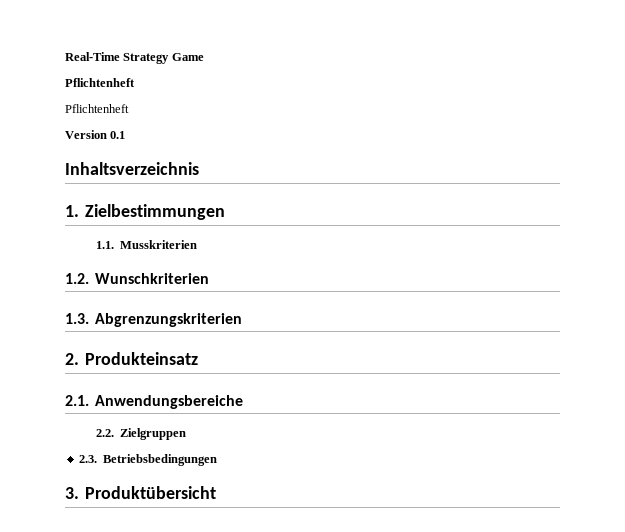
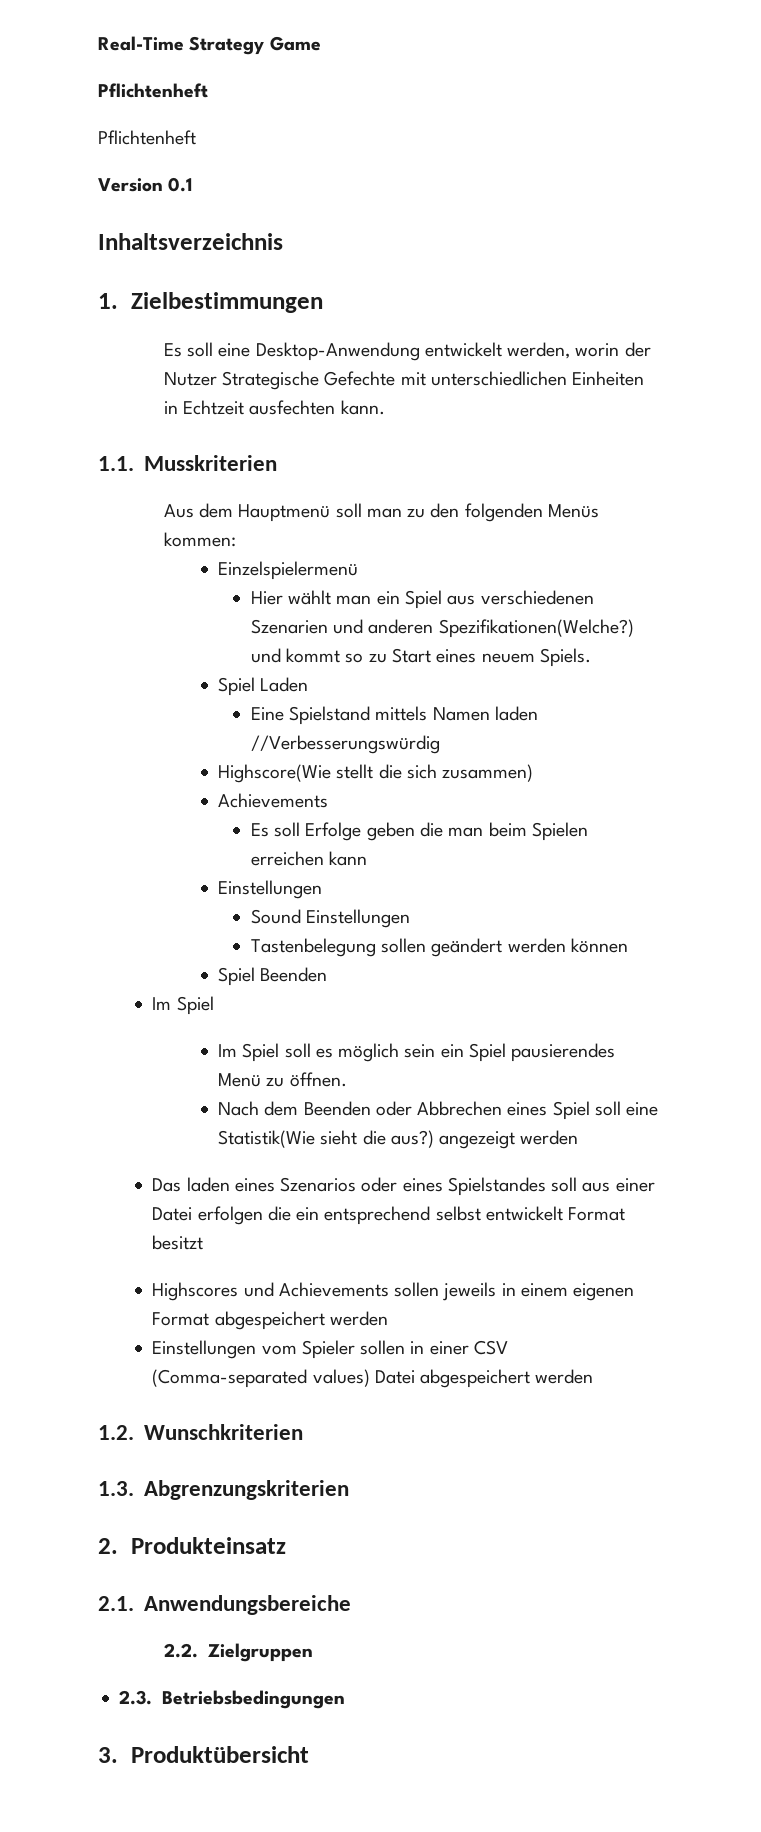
+ Es soll eine Desktop-Anwendung entwickelt werden, worin der Nutzer Strategische Gefechte mit unterschiedlichen Einheiten in Echtzeit ausfechten kann.
  1.1. Musskriterien
+ Aus dem Hauptmenü soll man zu den folgenden Menüs kommen:
+ Einzelspielermenü
+ Hier wählt man ein Spiel aus verschiedenen Szenarien und anderen Spezifikationen(Welche?) und kommt so zu Start eines neuem Spiels.
+ Spiel Laden
+ Eine Spielstand mittels Namen laden //Verbesserungswürdig
+ Highscore(Wie stellt die sich zusammen)
+ Achievements
+ Es soll Erfolge geben die man beim Spielen erreichen kann
+ Einstellungen
+ Sound Einstellungen
+ Tastenbelegung sollen geändert werden können
+ Spiel Beenden
+ Im Spiel
+ Im Spiel soll es möglich sein ein Spiel pausierendes Menü zu öffnen.
+ Nach dem Beenden oder Abbrechen eines Spiel soll eine Statistik(Wie sieht die aus?) angezeigt werden
+ Das laden eines Szenarios oder eines Spielstandes soll aus einer Datei erfolgen die ein entsprechend selbst entwickelt Format besitzt
+ Highscores und Achievements sollen jeweils in einem eigenen Format abgespeichert werden
+ Einstellungen vom Spieler sollen in einer CSV (Comma-separated values) Datei abgespeichert werden

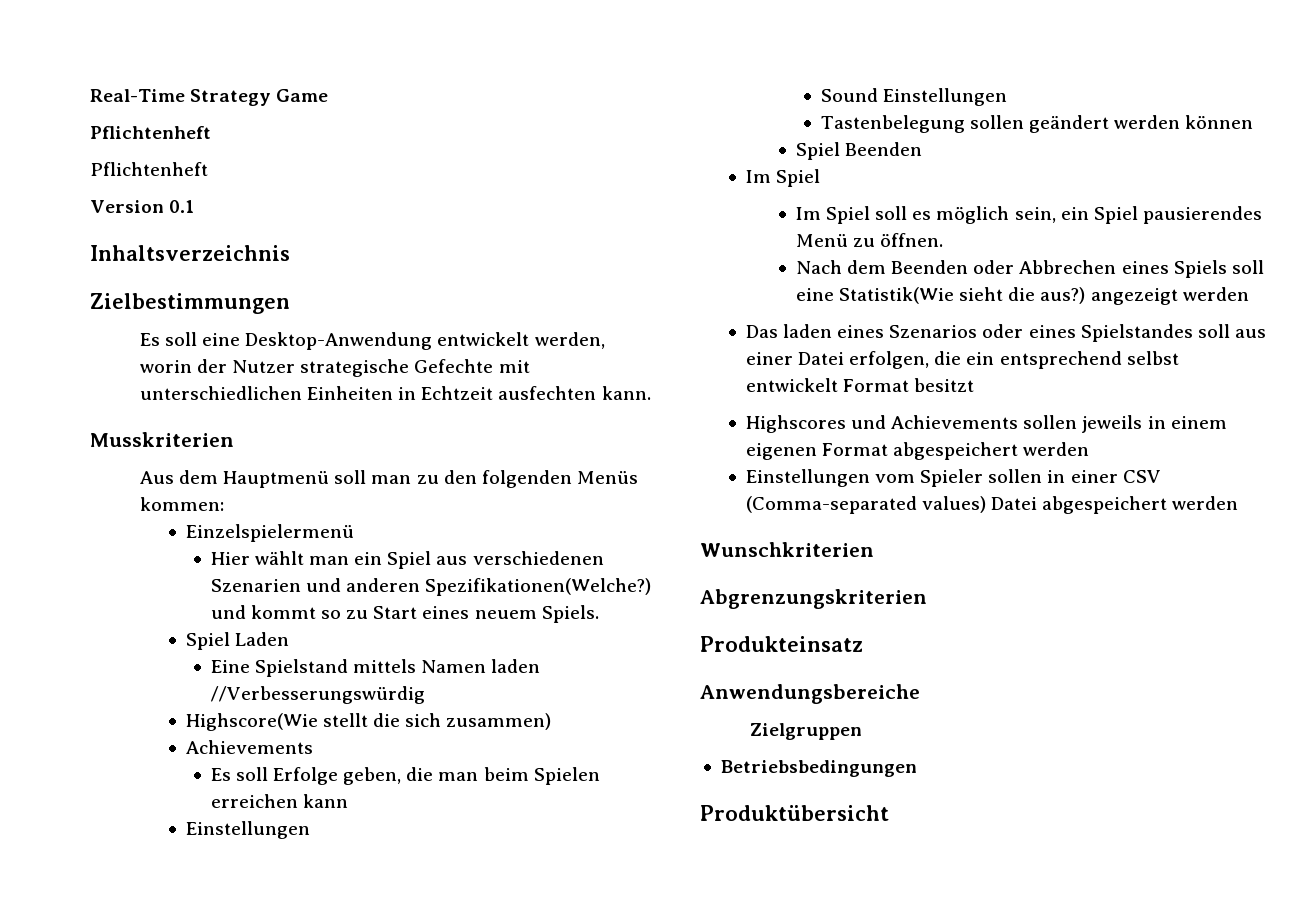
- 1. Zielbestimmungen
+ Zielbestimmungen
- Es soll eine Desktop-Anwendung entwickelt werden, worin der Nutzer Strategische Gefechte mit unterschiedlichen Einheiten in Echtzeit ausfechten kann.
+ Es soll eine Desktop-Anwendung entwickelt werden, worin der Nutzer strategische Gefechte mit unterschiedlichen Einheiten in Echtzeit ausfechten kann.
- 1.1. Musskriterien
+ Musskriterien
- Es soll Erfolge geben die man beim Spielen erreichen kann
+ Es soll Erfolge geben, die man beim Spielen erreichen kann
- Im Spiel soll es möglich sein ein Spiel pausierendes Menü zu öffnen.
+ Im Spiel soll es möglich sein, ein Spiel pausierendes Menü zu öffnen.
- Nach dem Beenden oder Abbrechen eines Spiel soll eine Statistik(Wie sieht die aus?) angezeigt werden
+ Nach dem Beenden oder Abbrechen eines Spiels soll eine Statistik(Wie sieht die aus?) angezeigt werden
- Das laden eines Szenarios oder eines Spielstandes soll aus einer Datei erfolgen die ein entsprechend selbst entwickelt Format besitzt
+ Das laden eines Szenarios oder eines Spielstandes soll aus einer Datei erfolgen, die ein entsprechend selbst entwickelt Format besitzt
- 1.2. Wunschkriterien
+ Wunschkriterien
- 1.3. Abgrenzungskriterien
+ Abgrenzungskriterien
- 2. Produkteinsatz
+ Produkteinsatz
- 2.1. Anwendungsbereiche
+ Anwendungsbereiche
- 2.2. Zielgruppen
+ Zielgruppen
- 2.3. Betriebsbedingungen
+ Betriebsbedingungen
- 3. Produktübersicht
+ Produktübersicht

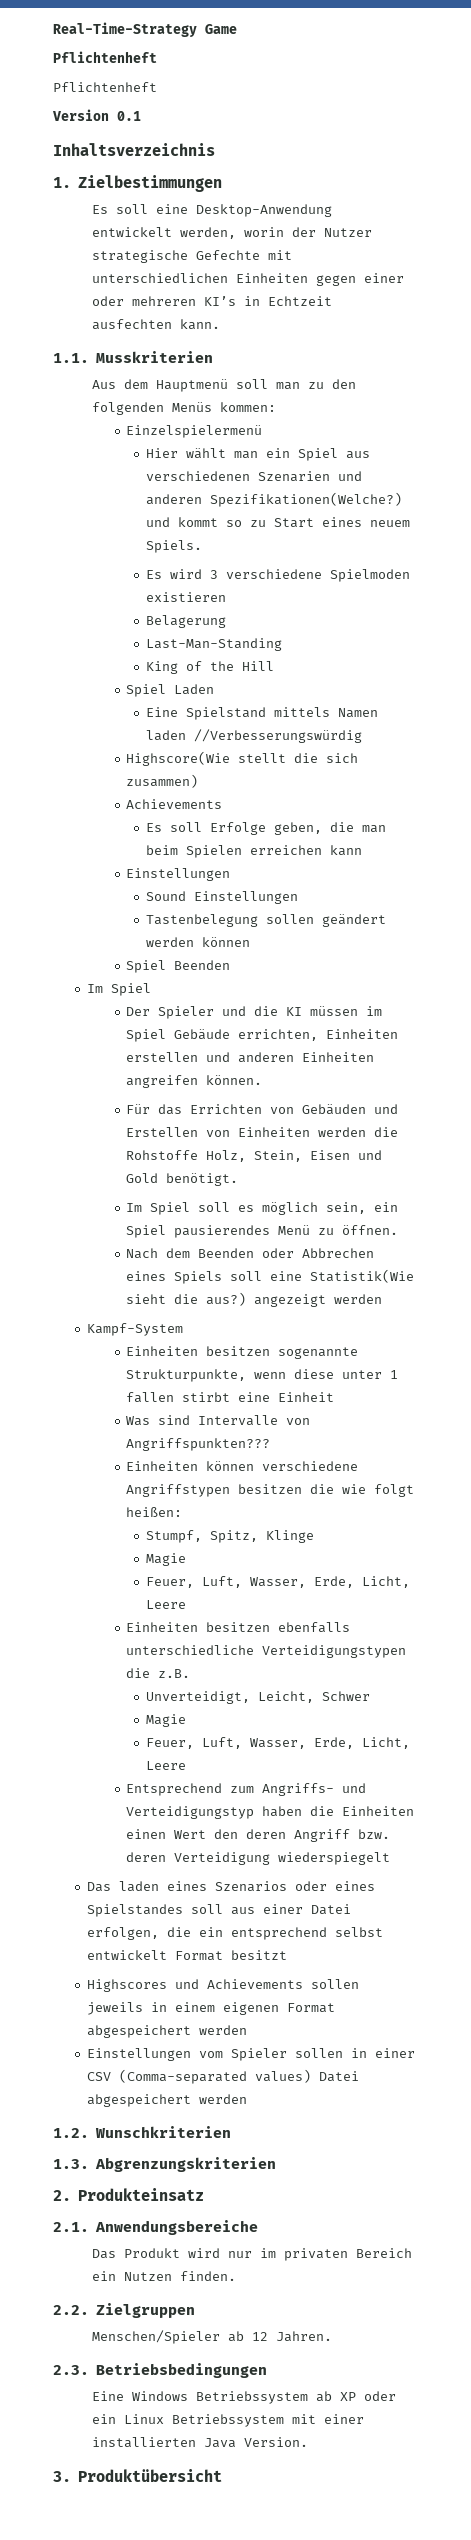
- Real-Time Strategy Game
+ Real-Time-Strategy Game
- Zielbestimmungen
+ 1. Zielbestimmungen
- Es soll eine Desktop-Anwendung entwickelt werden, worin der Nutzer strategische Gefechte mit unterschiedlichen Einheiten in Echtzeit ausfechten kann.
+ Es soll eine Desktop-Anwendung entwickelt werden, worin der Nutzer strategische Gefechte mit unterschiedlichen Einheiten gegen einer oder mehreren KI’s in Echtzeit ausfechten kann.
- Musskriterien
+ 1.1. Musskriterien
+ Es wird 3 verschiedene Spielmoden existieren
+ Belagerung
+ Last-Man-Standing
+ King of the Hill
+ Der Spieler und die KI müssen im Spiel Gebäude errichten, Einheiten erstellen und anderen Einheiten angreifen können.
+ Für das Errichten von Gebäuden und Erstellen von Einheiten werden die Rohstoffe Holz, Stein, Eisen und Gold benötigt.
+ Kampf-System
+ Einheiten besitzen sogenannte Strukturpunkte, wenn diese unter 1 fallen stirbt eine Einheit
+ Was sind Intervalle von Angriffspunkten???
+ Einheiten können verschiedene Angriffstypen besitzen die wie folgt heißen:
+ Stumpf, Spitz, Klinge
+ Magie
+ Feuer, Luft, Wasser, Erde, Licht, Leere
+ Einheiten besitzen ebenfalls unterschiedliche Verteidigungstypen die z.B.
+ Unverteidigt, Leicht, Schwer
+ Magie
+ Feuer, Luft, Wasser, Erde, Licht, Leere
+ Entsprechend zum Angriffs- und Verteidigungstyp haben die Einheiten einen Wert den deren Angriff bzw. deren Verteidigung wiederspiegelt
- Wunschkriterien
+ 1.2. Wunschkriterien
- Abgrenzungskriterien
+ 1.3. Abgrenzungskriterien
- Produkteinsatz
+ 2. Produkteinsatz
- Anwendungsbereiche
+ 2.1. Anwendungsbereiche
- Zielgruppen
- Betriebsbedingungen
- Produktübersicht
+ Das Produkt wird nur im privaten Bereich ein Nutzen finden.
+ 2.2. Zielgruppen
+ Menschen/Spieler ab 12 Jahren.
+ 2.3. Betriebsbedingungen
+ Eine Windows Betriebssystem ab XP oder ein Linux Betriebssystem mit einer installierten Java Version.
+ 3. Produktübersicht

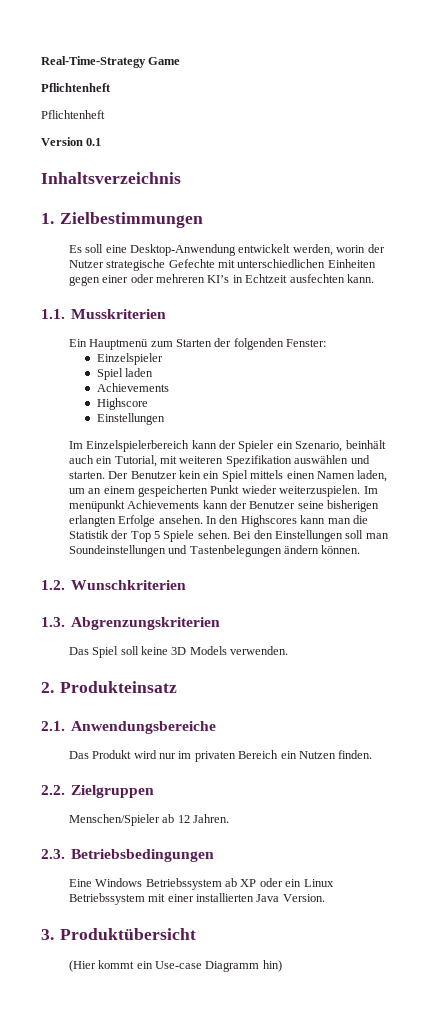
- Aus dem Hauptmenü soll man zu den folgenden Menüs kommen:
- Einzelspielermenü
- Hier wählt man ein Spiel aus verschiedenen Szenarien und anderen Spezifikationen(Welche?) und kommt so zu Start eines neuem Spiels.
- Es wird 3 verschiedene Spielmoden existieren
- Belagerung
- Last-Man-Standing
- King of the Hill
- Spiel Laden
- Eine Spielstand mittels Namen laden //Verbesserungswürdig
- Highscore(Wie stellt die sich zusammen)
+ Ein Hauptmenü zum Starten der folgenden Fenster:
+ Einzelspieler
+ Spiel laden
  Achievements
- Es soll Erfolge geben, die man beim Spielen erreichen kann
+ Highscore
  Einstellungen
- Sound Einstellungen
- Tastenbelegung sollen geändert werden können
- Spiel Beenden
- Im Spiel
- Der Spieler und die KI müssen im Spiel Gebäude errichten, Einheiten erstellen und anderen Einheiten angreifen können.
- Für das Errichten von Gebäuden und Erstellen von Einheiten werden die Rohstoffe Holz, Stein, Eisen und Gold benötigt.
- Im Spiel soll es möglich sein, ein Spiel pausierendes Menü zu öffnen.
- Nach dem Beenden oder Abbrechen eines Spiels soll eine Statistik(Wie sieht die aus?) angezeigt werden
- Kampf-System
- Einheiten besitzen sogenannte Strukturpunkte, wenn diese unter 1 fallen stirbt eine Einheit
- Was sind Intervalle von Angriffspunkten???
- Einheiten können verschiedene Angriffstypen besitzen die wie folgt heißen:
- Stumpf, Spitz, Klinge
- Magie
- Feuer, Luft, Wasser, Erde, Licht, Leere
- Einheiten besitzen ebenfalls unterschiedliche Verteidigungstypen die z.B.
- Unverteidigt, Leicht, Schwer
- Magie
- Feuer, Luft, Wasser, Erde, Licht, Leere
- Entsprechend zum Angriffs- und Verteidigungstyp haben die Einheiten einen Wert den deren Angriff bzw. deren Verteidigung wiederspiegelt
- Das laden eines Szenarios oder eines Spielstandes soll aus einer Datei erfolgen, die ein entsprechend selbst entwickelt Format besitzt
- Highscores und Achievements sollen jeweils in einem eigenen Format abgespeichert werden
- Einstellungen vom Spieler sollen in einer CSV (Comma-separated values) Datei abgespeichert werden
+ Im Einzelspielerbereich kann der Spieler ein Szenario, beinhält auch ein Tutorial, mit weiteren Spezifikation auswählen und starten. Der Benutzer kein ein Spiel mittels einen Namen laden, um an einem gespeicherten Punkt wieder weiterzuspielen. Im menüpunkt Achievements kann der Benutzer seine bisherigen erlangten Erfolge ansehen. In den Highscores kann man die Statistik der Top 5 Spiele sehen. Bei den Einstellungen soll man Soundeinstellungen und Tastenbelegungen ändern können.
  1.2. Wunschkriterien
  1.3. Abgrenzungskriterien
+ Das Spiel soll keine 3D Models verwenden.
+ (Hier kommt ein Use-case Diagramm hin)

